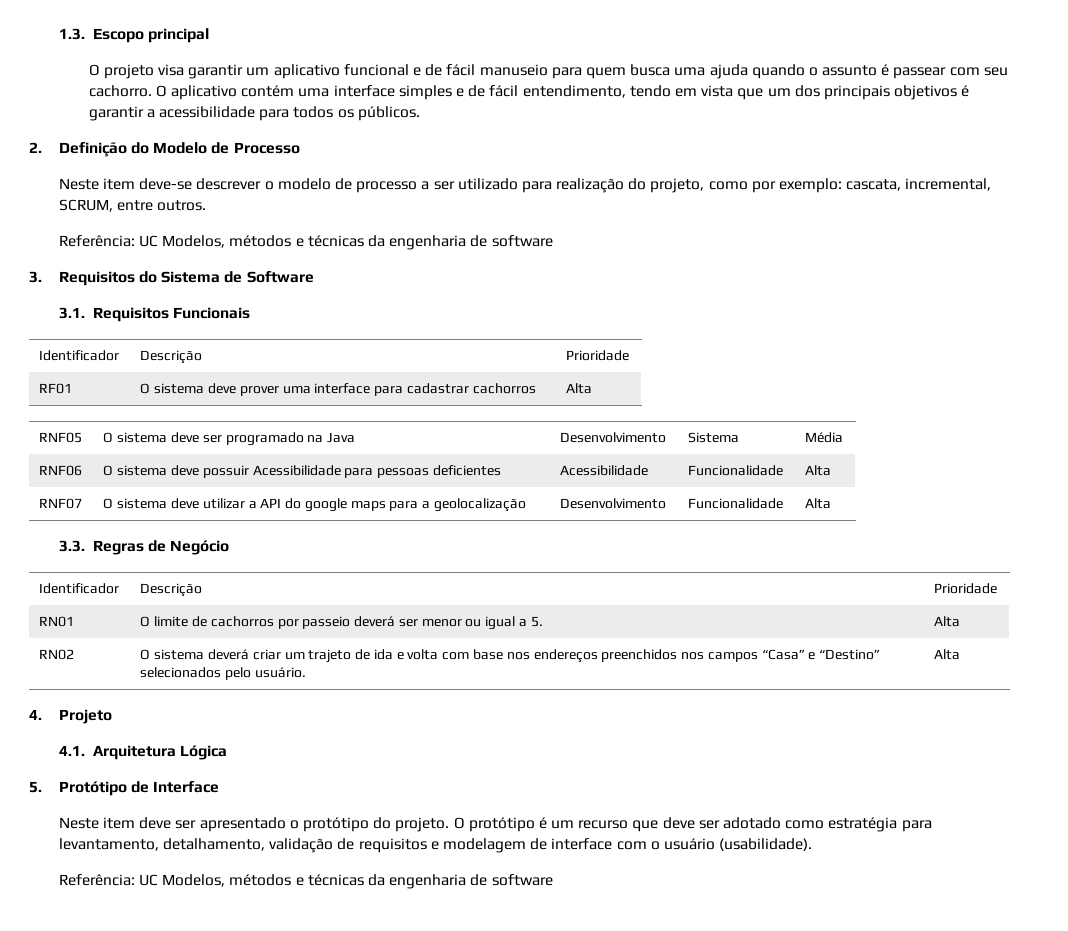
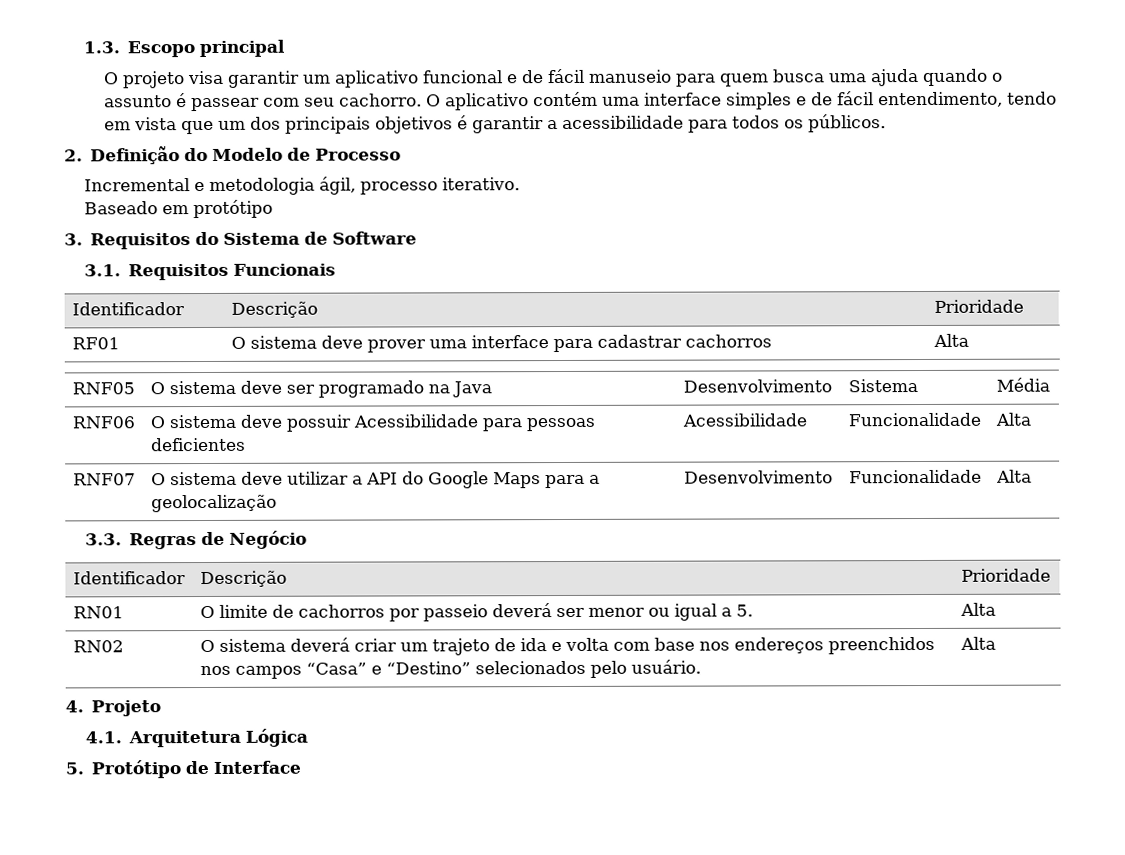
- Neste item deve-se descrever o modelo de processo a ser utilizado para realização do projeto, como por exemplo: cascata, incremental, SCRUM, entre outros.
- Referência: UC Modelos, métodos e técnicas da engenharia de software
+ Incremental e metodologia ágil, processo iterativo.
+ Baseado em protótipo
- RNF07 | O sistema deve utilizar a API do google maps para a geolocalização | Desenvolvimento | Funcionalidade | Alta
+ RNF07 | O sistema deve utilizar a API do Google Maps para a geolocalização | Desenvolvimento | Funcionalidade | Alta
- Neste item deve ser apresentado o protótipo do projeto. O protótipo é um recurso que deve ser adotado como estratégia para levantamento, detalhamento, validação de requisitos e modelagem de interface com o usuário (usabilidade).
- Referência: UC Modelos, métodos e técnicas da engenharia de software

